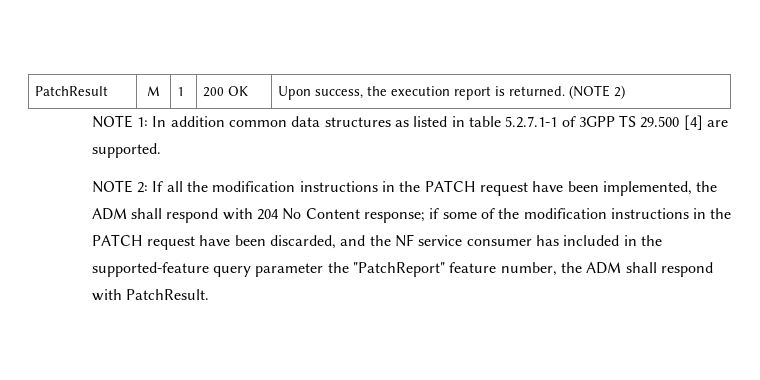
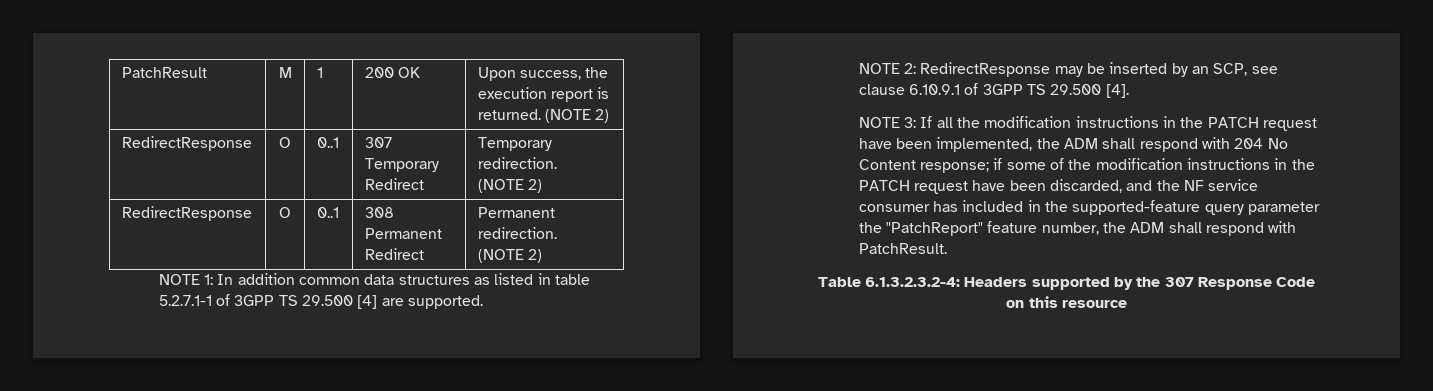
+ RedirectResponse | O | 0..1 | 307 Temporary Redirect | Temporary redirection.
+ (NOTE 2)
+ RedirectResponse | O | 0..1 | 308 Permanent Redirect | Permanent redirection.
+ (NOTE 2)
- NOTE 2: If all the modification instructions in the PATCH request have been implemented, the ADM shall respond with 204 No Content response; if some of the modification instructions in the PATCH request have been discarded, and the NF service consumer has included in the supported-feature query parameter the "PatchReport" feature number, the ADM shall respond with PatchResult.
+ NOTE 2: RedirectResponse may be inserted by an SCP, see clause 6.10.9.1 of 3GPP TS 29.500 [4].
+ NOTE 3: If all the modification instructions in the PATCH request have been implemented, the ADM shall respond with 204 No Content response; if some of the modification instructions in the PATCH request have been discarded, and the NF service consumer has included in the supported-feature query parameter the "PatchReport" feature number, the ADM shall respond with PatchResult.
+ Table 6.1.3.2.3.2-4: Headers supported by the 307 Response Code on this resource

